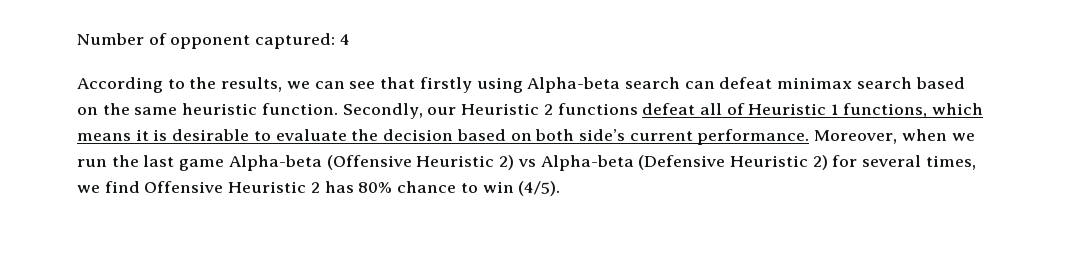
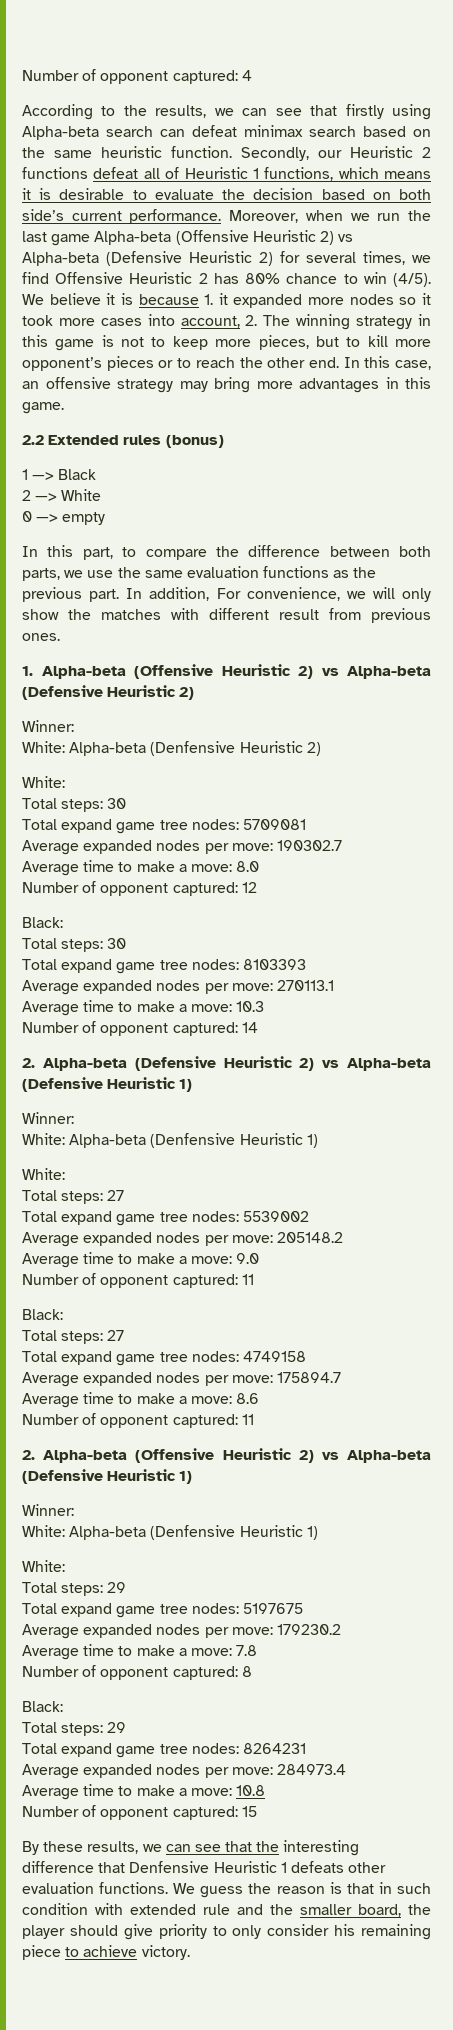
+ We believe it is because 1. it expanded more nodes so it took more cases into account, 2. The winning strategy in this game is not to keep more pieces, but to kill more opponent’s pieces or to reach the other end. In this case, an offensive strategy may bring more advantages in this game.
+ 2.2 Extended rules (bonus)
+ 1 —> Black
+ 2 —> White
+ 0 —> empty
+ In this part, to compare the difference between both parts, we use the same evaluation functions as the previous part. In addition, For convenience, we will only show the matches with different result from previous ones.
+ 1. Alpha-beta (Offensive Heuristic 2) vs Alpha-beta (Defensive Heuristic 2)
+ Winner:
+ White: Alpha-beta (Denfensive Heuristic 2)
+ White:
+ Total steps: 30
+ Total expand game tree nodes: 5709081
+ Average expanded nodes per move: 190302.7
+ Average time to make a move: 8.0
+ Number of opponent captured: 12
+ Black:
+ Total steps: 30
+ Total expand game tree nodes: 8103393
+ Average expanded nodes per move: 270113.1
+ Average time to make a move: 10.3
+ Number of opponent captured: 14
+ 2. Alpha-beta (Defensive Heuristic 2) vs Alpha-beta (Defensive Heuristic 1)
+ Winner:
+ White: Alpha-beta (Denfensive Heuristic 1)
+ White:
+ Total steps: 27
+ Total expand game tree nodes: 5539002
+ Average expanded nodes per move: 205148.2
+ Average time to make a move: 9.0
+ Number of opponent captured: 11
+ Black:
+ Total steps: 27
+ Total expand game tree nodes: 4749158
+ Average expanded nodes per move: 175894.7
+ Average time to make a move: 8.6
+ Number of opponent captured: 11
+ 2. Alpha-beta (Offensive Heuristic 2) vs Alpha-beta (Defensive Heuristic 1)
+ Winner:
+ White: Alpha-beta (Denfensive Heuristic 1)
+ White:
+ Total steps: 29
+ Total expand game tree nodes: 5197675
+ Average expanded nodes per move: 179230.2
+ Average time to make a move: 7.8
+ Number of opponent captured: 8
+ Black:
+ Total steps: 29
+ Total expand game tree nodes: 8264231
+ Average expanded nodes per move: 284973.4
+ Average time to make a move: 10.8
+ Number of opponent captured: 15
+ By these results, we can see that the interesting difference that Denfensive Heuristic 1 defeats other evaluation functions. We guess the reason is that in such condition with extended rule and the smaller board, the player should give priority to only consider his remaining piece to achieve victory.

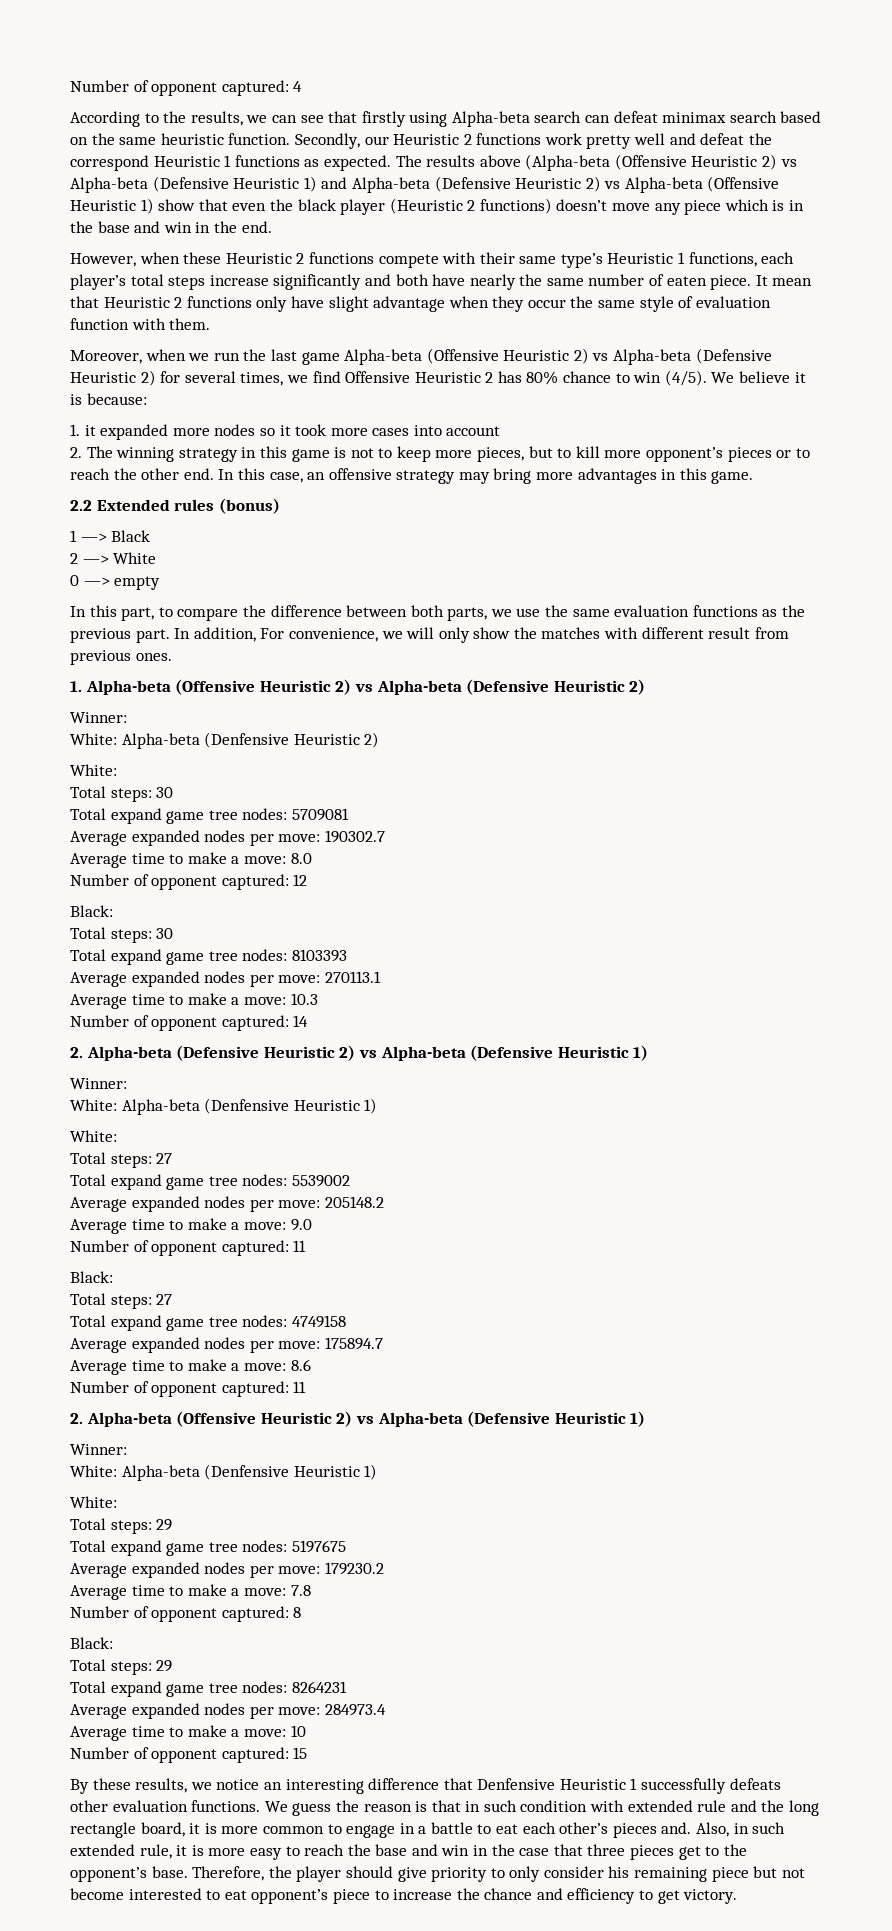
- Secondly, our Heuristic 2 functions defeat all of Heuristic 1 functions, which means it is desirable to evaluate the decision based on both side’s current performance. Moreover, when we run the last game Alpha-beta (Offensive Heuristic 2) vs Alpha-beta (Defensive Heuristic 2) for several times, we find Offensive Heuristic 2 has 80% chance to win (4/5).
+ Secondly, our Heuristic 2 functions work pretty well and defeat the correspond Heuristic 1 functions as expected. The results above (Alpha-beta (Offensive Heuristic 2) vs Alpha-beta (Defensive Heuristic 1) and Alpha-beta (Defensive Heuristic 2) vs Alpha-beta (Offensive Heuristic 1) show that even the black player (Heuristic 2 functions) doesn’t move any piece which is in the base and win in the end.
+ However, when these Heuristic 2 functions compete with their same type’s Heuristic 1 functions, each player’s total steps increase significantly and both have nearly the same number of eaten piece. It mean that Heuristic 2 functions only have slight advantage when they occur the same style of evaluation function with them.
+ Moreover, when we run the last game Alpha-beta (Offensive Heuristic 2) vs Alpha-beta (Defensive Heuristic 2) for several times, we find Offensive Heuristic 2 has 80% chance to win (4/5).
- We believe it is because 1. it expanded more nodes so it took more cases into account, 2. The winning strategy in this game is not to keep more pieces, but to kill more opponent’s pieces or to reach the other end.
+ We believe it is because:
+ 1. it expanded more nodes so it took more cases into account
+ 2. The winning strategy in this game is not to keep more pieces, but to kill more opponent’s pieces or to reach the other end.
- Average time to make a move: 10.8
+ Average time to make a move: 10
- By these results, we can see that the interesting difference that Denfensive Heuristic 1 defeats other evaluation functions.
+ By these results, we notice an interesting difference that Denfensive Heuristic 1 successfully defeats other evaluation functions.
- We guess the reason is that in such condition with extended rule and the smaller board, the player should give priority to only consider his remaining piece to achieve victory.
+ We guess the reason is that in such condition with extended rule and the long rectangle board, it is more common to engage in a battle to eat each other’s pieces and. Also, in such extended rule, it is more easy to reach the base and win in the case that three pieces get to the opponent’s base. Therefore, the player should give priority to only consider his remaining piece but not become interested to eat opponent’s piece to increase the chance and efficiency to get victory.

